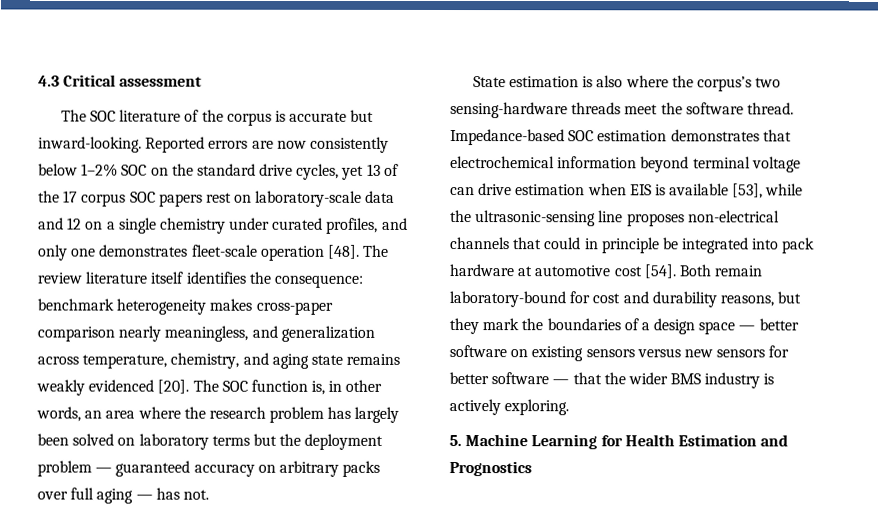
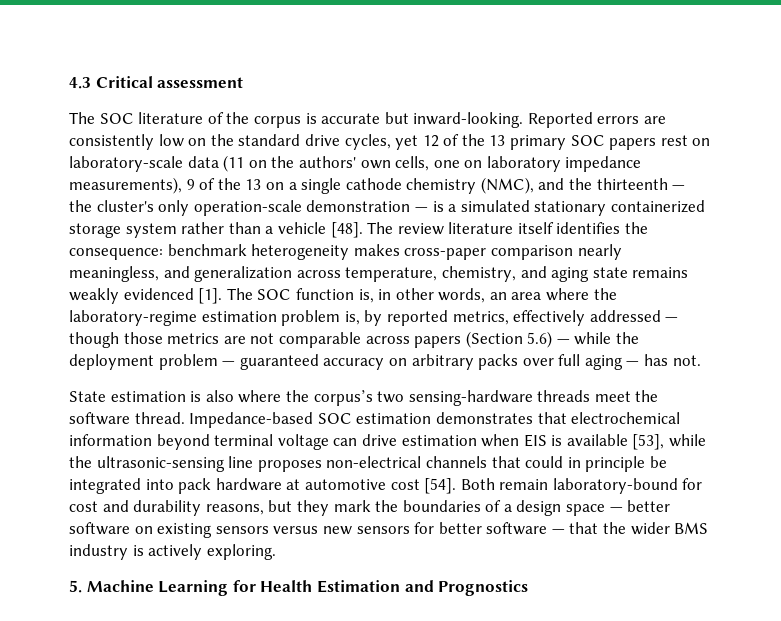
- Reported errors are now consistently below 1–2% SOC on the standard drive cycles, yet 13 of the 17 corpus SOC papers rest on laboratory-scale data and 12 on a single chemistry under curated profiles, and only one demonstrates fleet-scale operation [48].
+ Reported errors are consistently low on the standard drive cycles, yet 12 of the 13 primary SOC papers rest on laboratory-scale data (11 on the authors' own cells, one on laboratory impedance measurements), 9 of the 13 on a single cathode chemistry (NMC), and the thirteenth — the cluster's only operation-scale demonstration — is a simulated stationary containerized storage system rather than a vehicle [48].
- The review literature itself identifies the consequence: benchmark heterogeneity makes cross-paper comparison nearly meaningless, and generalization across temperature, chemistry, and aging state remains weakly evidenced [20].
+ The review literature itself identifies the consequence: benchmark heterogeneity makes cross-paper comparison nearly meaningless, and generalization across temperature, chemistry, and aging state remains weakly evidenced [1].
- The SOC function is, in other words, an area where the research problem has largely been solved on laboratory terms but the deployment problem — guaranteed accuracy on arbitrary packs over full aging — has not.
+ The SOC function is, in other words, an area where the laboratory-regime estimation problem is, by reported metrics, effectively addressed — though those metrics are not comparable across papers (Section 5.6) — while the deployment problem — guaranteed accuracy on arbitrary packs over full aging — has not.

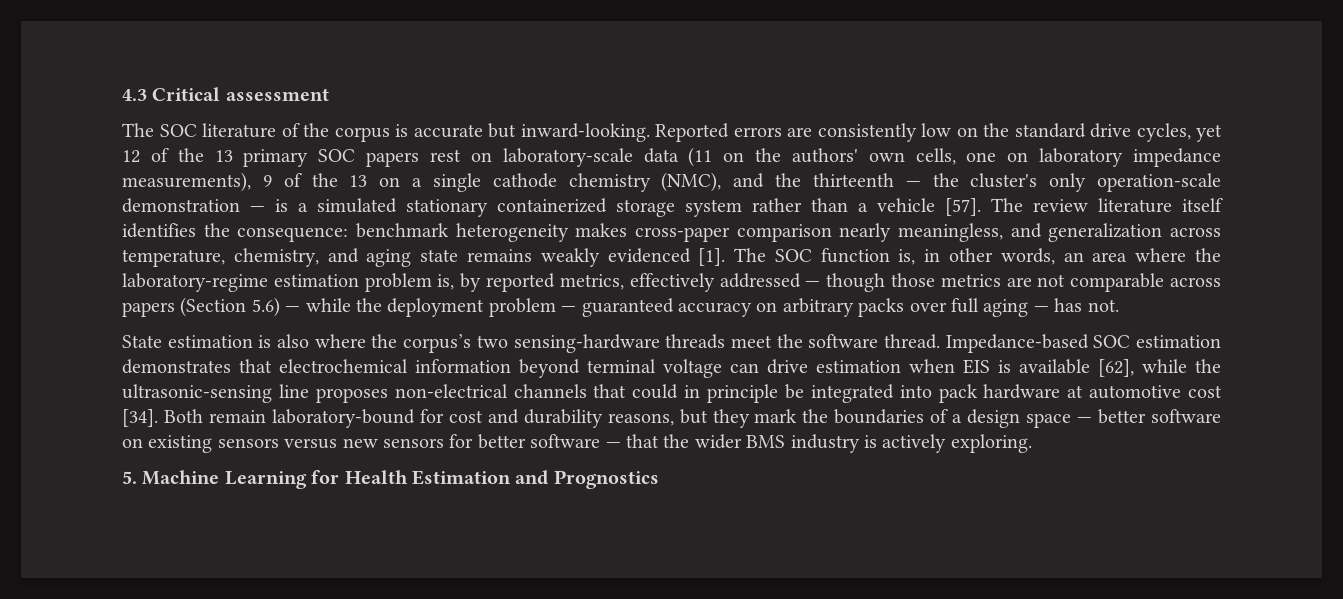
- Reported errors are consistently low on the standard drive cycles, yet 12 of the 13 primary SOC papers rest on laboratory-scale data (11 on the authors' own cells, one on laboratory impedance measurements), 9 of the 13 on a single cathode chemistry (NMC), and the thirteenth — the cluster's only operation-scale demonstration — is a simulated stationary containerized storage system rather than a vehicle [48].
+ Reported errors are consistently low on the standard drive cycles, yet 12 of the 13 primary SOC papers rest on laboratory-scale data (11 on the authors' own cells, one on laboratory impedance measurements), 9 of the 13 on a single cathode chemistry (NMC), and the thirteenth — the cluster's only operation-scale demonstration — is a simulated stationary containerized storage system rather than a vehicle [57].
- Impedance-based SOC estimation demonstrates that electrochemical information beyond terminal voltage can drive estimation when EIS is available [53], while the ultrasonic-sensing line proposes non-electrical channels that could in principle be integrated into pack hardware at automotive cost [54].
+ Impedance-based SOC estimation demonstrates that electrochemical information beyond terminal voltage can drive estimation when EIS is available [62], while the ultrasonic-sensing line proposes non-electrical channels that could in principle be integrated into pack hardware at automotive cost [34].

